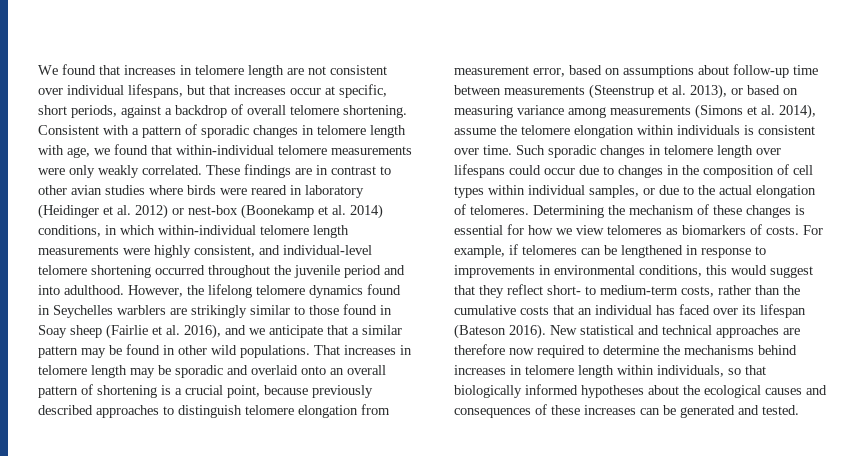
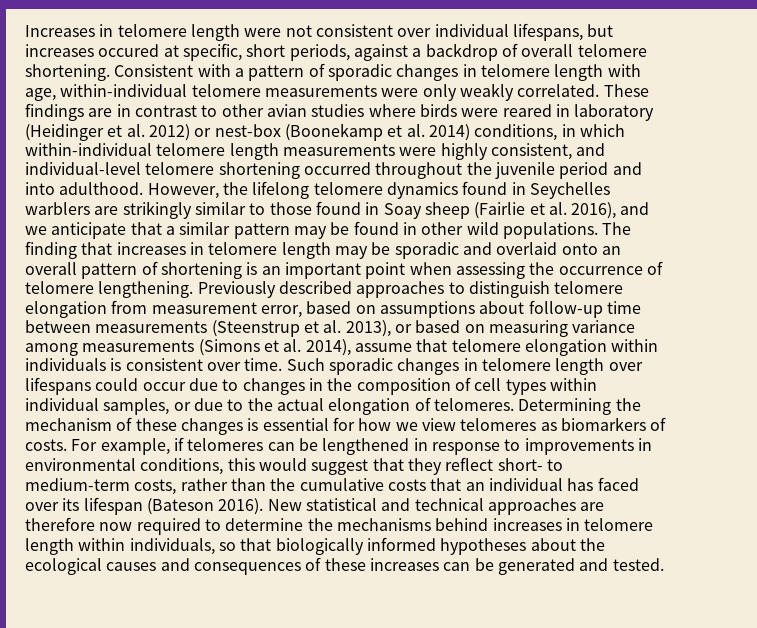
- We found that increases in telomere length are not consistent over individual lifespans, but that increases occur at specific, short periods, against a backdrop of overall telomere shortening.
+ Increases in telomere length were not consistent over individual lifespans, but increases occured at specific, short periods, against a backdrop of overall telomere shortening.
- Consistent with a pattern of sporadic changes in telomere length with age, we found that within-individual telomere measurements were only weakly correlated.
+ Consistent with a pattern of sporadic changes in telomere length with age, within-individual telomere measurements were only weakly correlated.
- That increases in telomere length may be sporadic and overlaid onto an overall pattern of shortening is a crucial point, because previously described approaches to distinguish telomere elongation from measurement error, based on assumptions about follow-up time between measurements (Steenstrup et al. 2013), or based on measuring variance among measurements (Simons et al. 2014), assume the telomere elongation within individuals is consistent over time.
+ The finding that increases in telomere length may be sporadic and overlaid onto an overall pattern of shortening is an important point when assessing the occurrence of telomere lengthening. Previously described approaches to distinguish telomere elongation from measurement error, based on assumptions about follow-up time between measurements (Steenstrup et al. 2013), or based on measuring variance among measurements (Simons et al. 2014), assume that telomere elongation within individuals is consistent over time.

